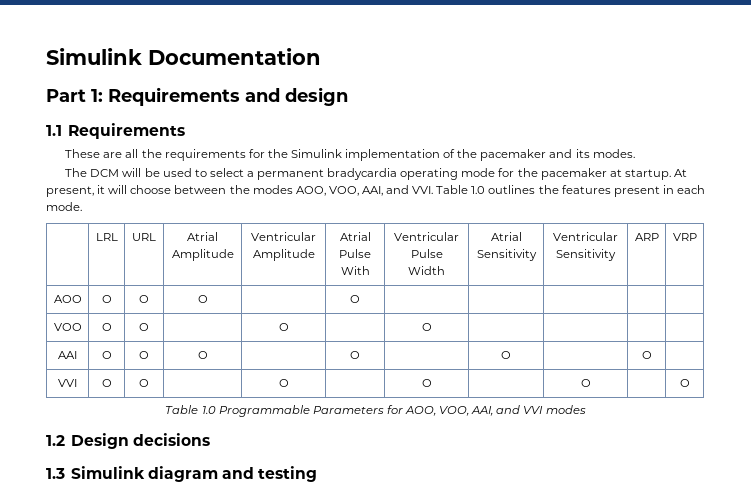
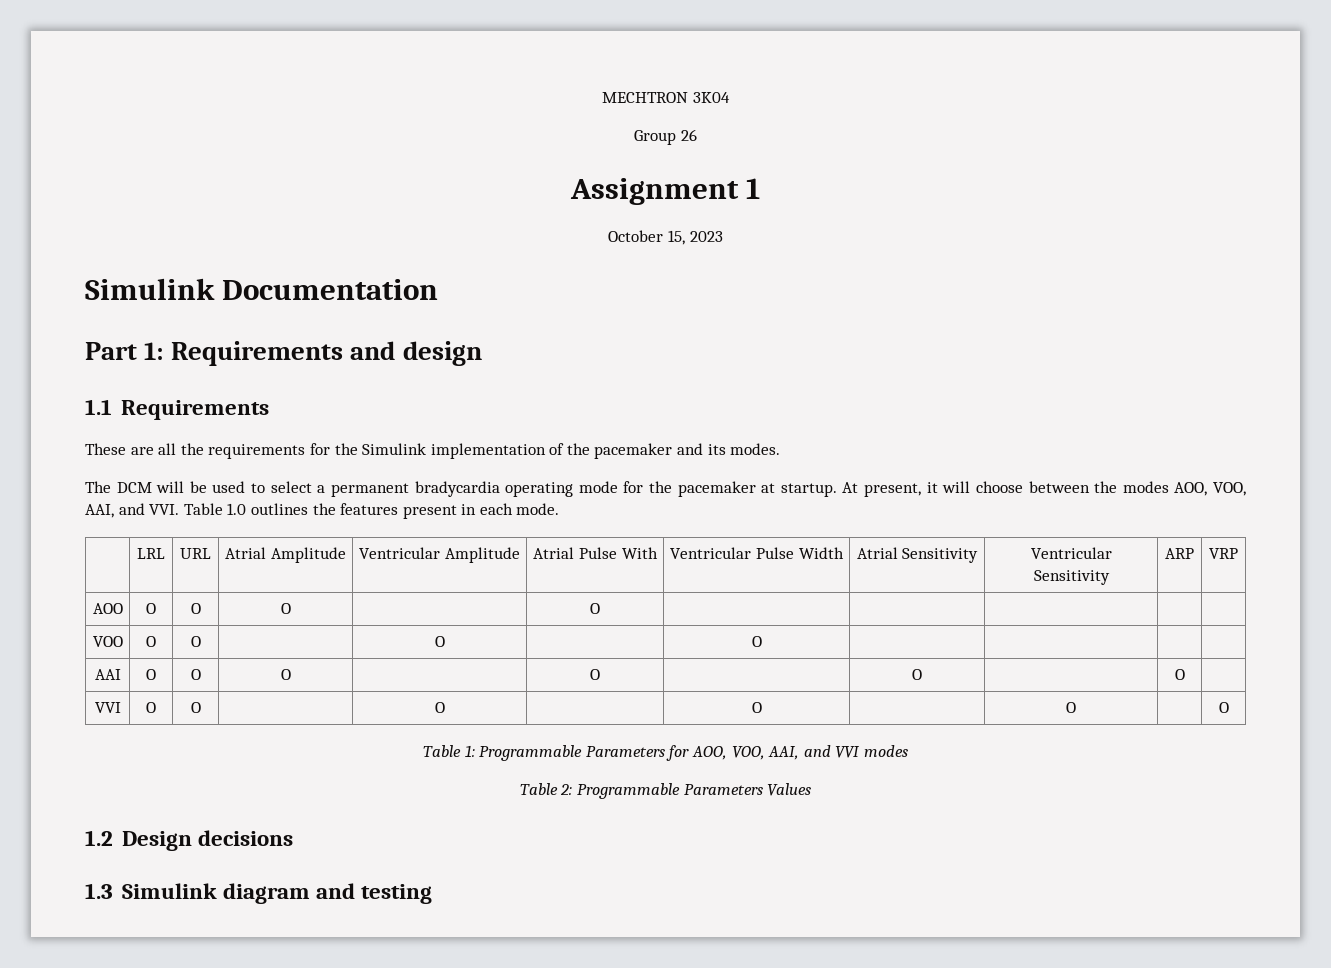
+ MECHTRON 3K04
+ Group 26
+ Assignment 1
+ October 15, 2023
- Table 1.0 Programmable Parameters for AOO, VOO, AAI, and VVI modes
+ Table 1: Programmable Parameters for AOO, VOO, AAI, and VVI modes
+ Table 2: Programmable Parameters Values

